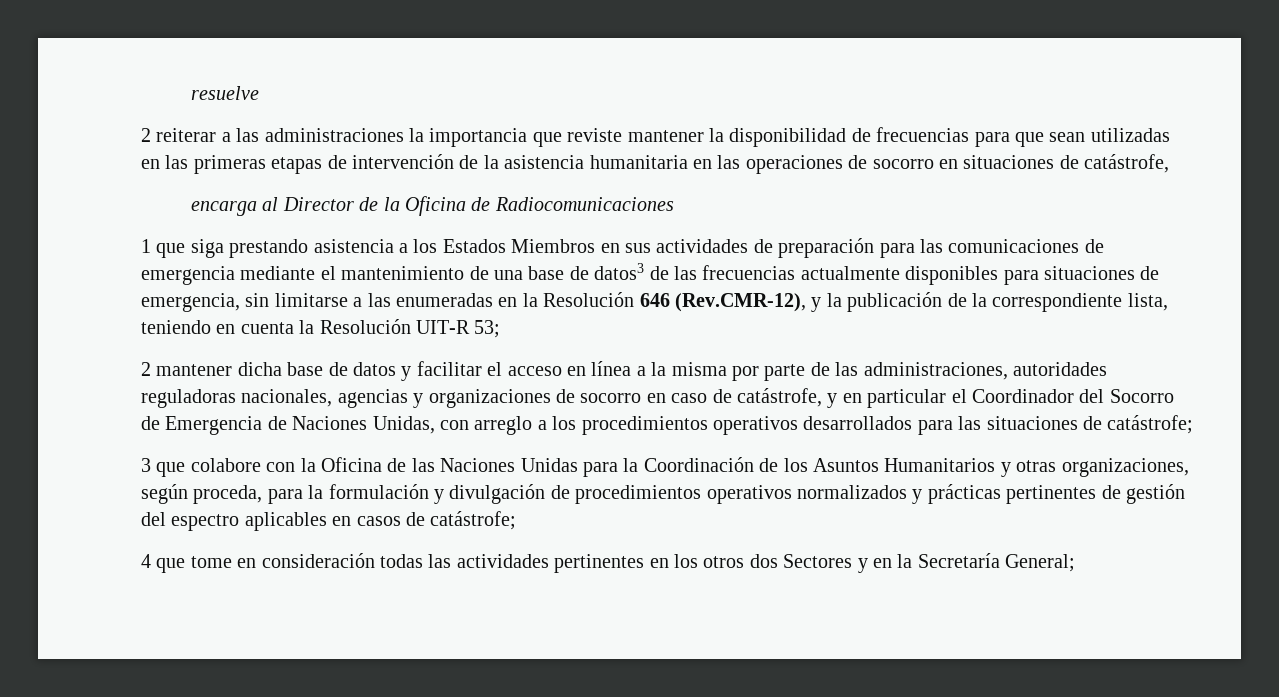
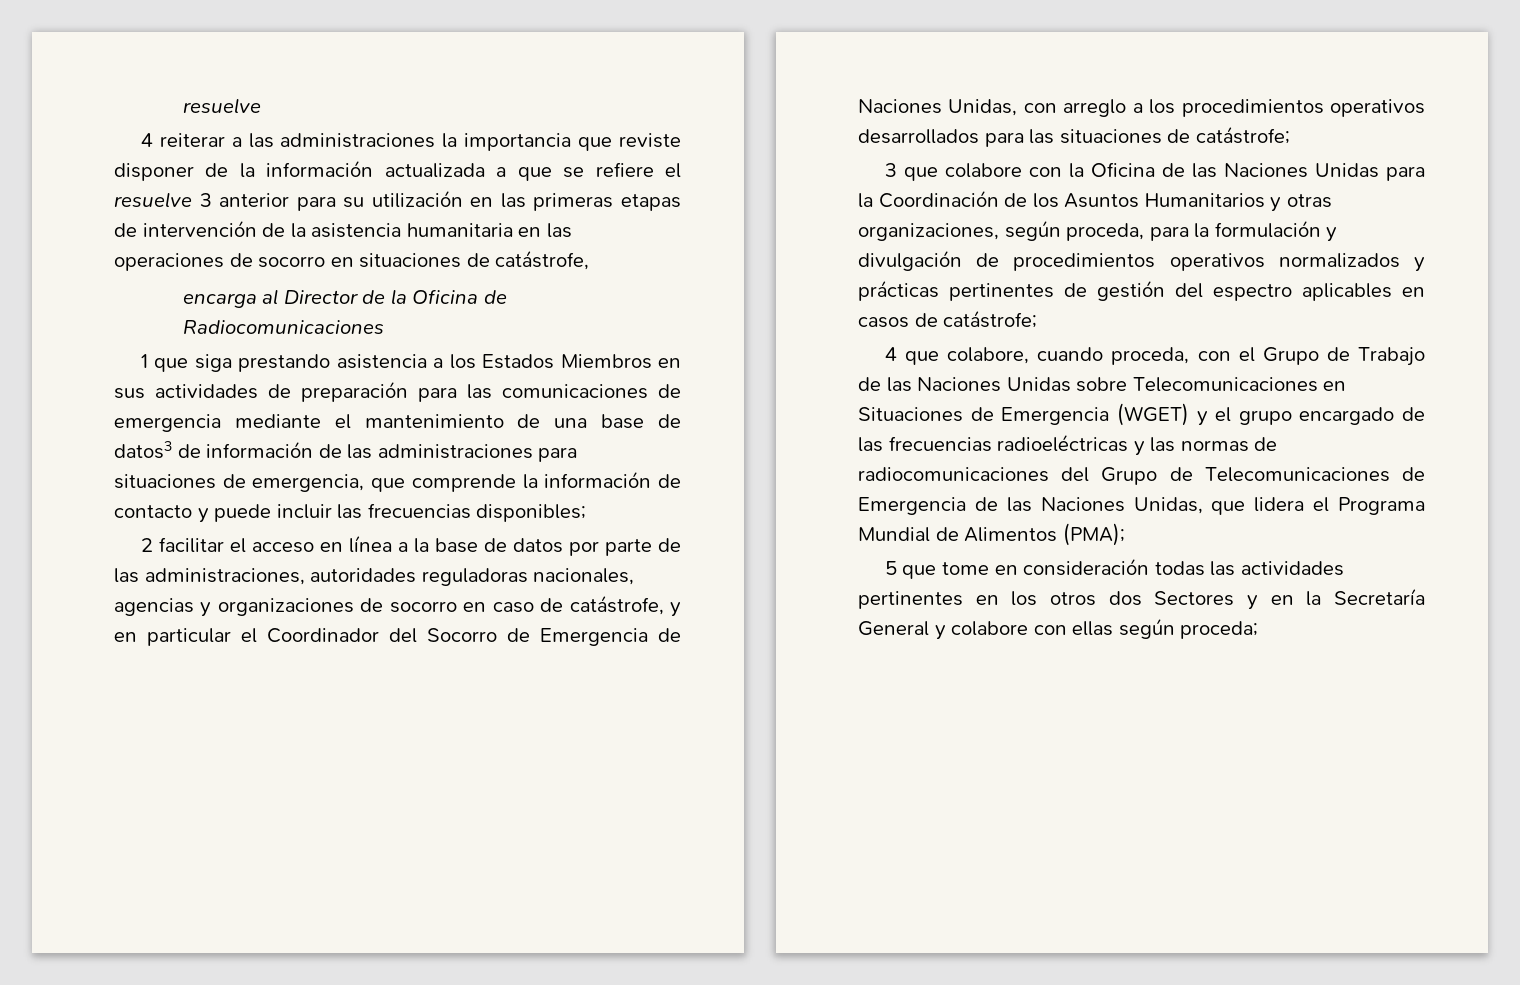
- 2 reiterar a las administraciones la importancia que reviste mantener la disponibilidad de frecuencias para que sean utilizadas en las primeras etapas de intervención de la asistencia humanitaria en las operaciones de socorro en situaciones de catástrofe,
+ 4 reiterar a las administraciones la importancia que reviste disponer de la información actualizada a que se refiere el resuelve 3 anterior para su utilización en las primeras etapas de intervención de la asistencia humanitaria en las operaciones de socorro en situaciones de catástrofe,
- 1 que siga prestando asistencia a los Estados Miembros en sus actividades de preparación para las comunicaciones de emergencia mediante el mantenimiento de una base de datos3 de las frecuencias actualmente disponibles para situaciones de emergencia, sin limitarse a las enumeradas en la Resolución 646 (Rev.CMR-12), y la publicación de la correspondiente lista, teniendo en cuenta la Resolución UIT-R 53;
- 2 mantener dicha base de datos y facilitar el acceso en línea a la misma por parte de las administraciones, autoridades reguladoras nacionales, agencias y organizaciones de socorro en caso de catástrofe, y en particular el Coordinador del Socorro de Emergencia de Naciones Unidas, con arreglo a los procedimientos operativos desarrollados para las situaciones de catástrofe;
+ 1 que siga prestando asistencia a los Estados Miembros en sus actividades de preparación para las comunicaciones de emergencia mediante el mantenimiento de una base de datos3 de información de las administraciones para situaciones de emergencia, que comprende la información de contacto y puede incluir las frecuencias disponibles;
+ 2 facilitar el acceso en línea a la base de datos por parte de las administraciones, autoridades reguladoras nacionales, agencias y organizaciones de socorro en caso de catástrofe, y en particular el Coordinador del Socorro de Emergencia de Naciones Unidas, con arreglo a los procedimientos operativos desarrollados para las situaciones de catástrofe;
- 4 que tome en consideración todas las actividades pertinentes en los otros dos Sectores y en la Secretaría General;
+ 4 que colabore, cuando proceda, con el Grupo de Trabajo de las Naciones Unidas sobre Telecomunicaciones en Situaciones de Emergencia (WGET) y el grupo encargado de las frecuencias radioeléctricas y las normas de radiocomunicaciones del Grupo de Telecomunicaciones de Emergencia de las Naciones Unidas, que lidera el Programa Mundial de Alimentos (PMA);
+ 5 que tome en consideración todas las actividades pertinentes en los otros dos Sectores y en la Secretaría General y colabore con ellas según proceda;

